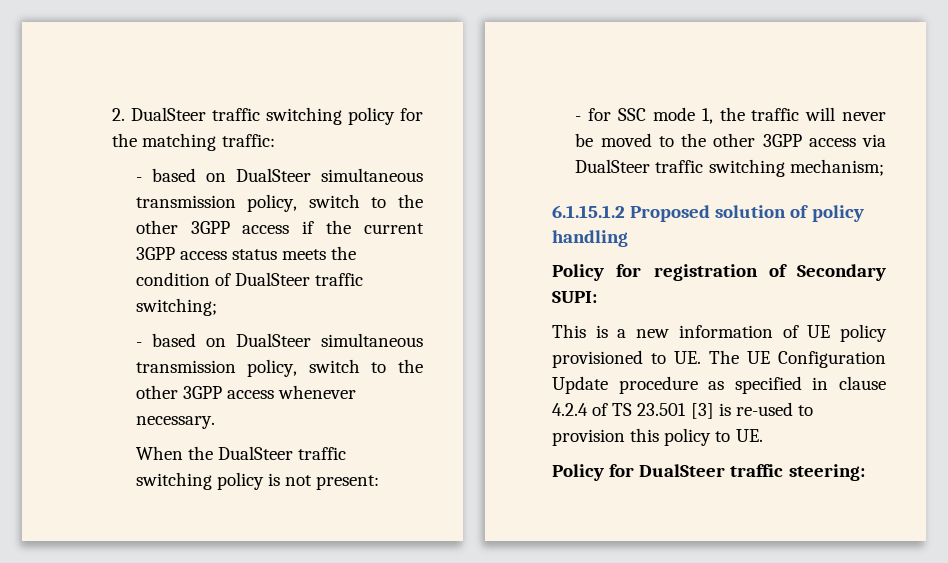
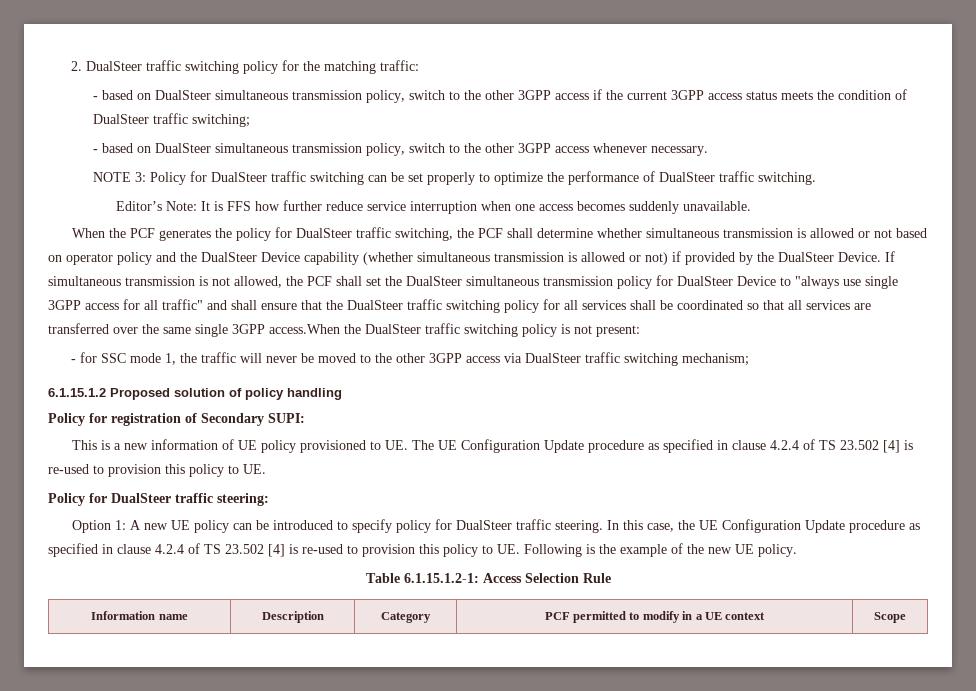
- When the DualSteer traffic switching policy is not present:
+ NOTE 3: Policy for DualSteer traffic switching can be set properly to optimize the performance of DualSteer traffic switching.
+ Editor’s Note: It is FFS how further reduce service interruption when one access becomes suddenly unavailable.
+ When the PCF generates the policy for DualSteer traffic switching, the PCF shall determine whether simultaneous transmission is allowed or not based on operator policy and the DualSteer Device capability (whether simultaneous transmission is allowed or not) if provided by the DualSteer Device. If simultaneous transmission is not allowed, the PCF shall set the DualSteer simultaneous transmission policy for DualSteer Device to "always use single 3GPP access for all traffic" and shall ensure that the DualSteer traffic switching policy for all services shall be coordinated so that all services are transferred over the same single 3GPP access.When the DualSteer traffic switching policy is not present:
- This is a new information of UE policy provisioned to UE. The UE Configuration Update procedure as specified in clause 4.2.4 of TS 23.501 [3] is re-used to provision this policy to UE.
+ This is a new information of UE policy provisioned to UE. The UE Configuration Update procedure as specified in clause 4.2.4 of TS 23.502 [4] is re-used to provision this policy to UE.
+ Option 1: A new UE policy can be introduced to specify policy for DualSteer traffic steering. In this case, the UE Configuration Update procedure as specified in clause 4.2.4 of TS 23.502 [4] is re-used to provision this policy to UE. Following is the example of the new UE policy.
+ Table 6.1.15.1.2-1: Access Selection Rule
+ Information name | Description | Category | PCF permitted to modify in a UE context | Scope

